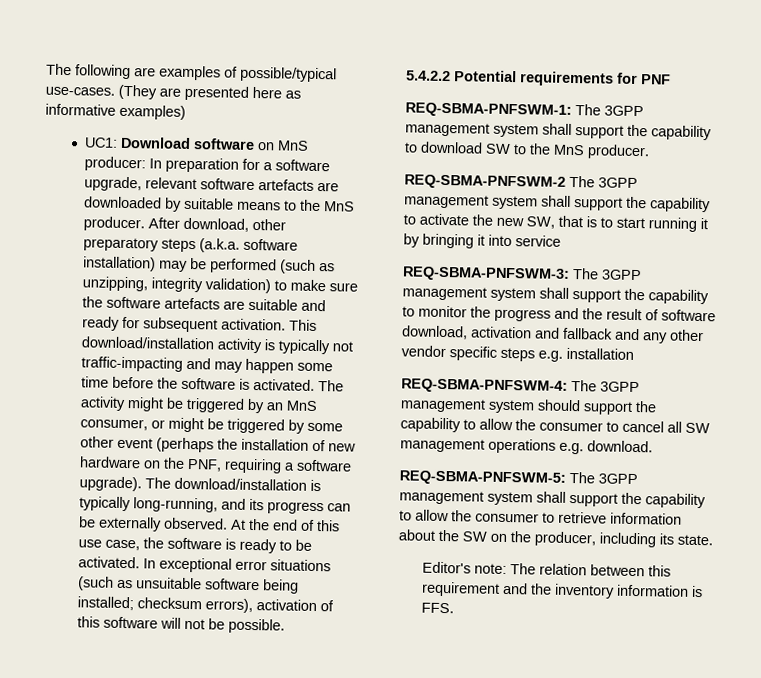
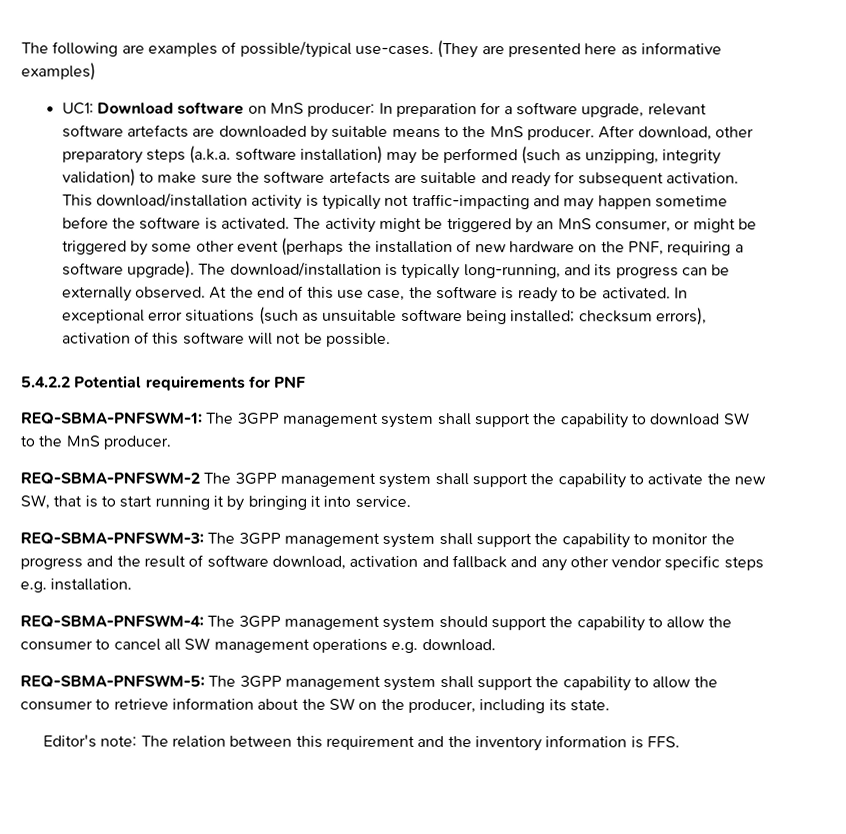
- This download/installation activity is typically not traffic-impacting and may happen some time before the software is activated.
+ This download/installation activity is typically not traffic-impacting and may happen sometime before the software is activated.
- REQ-SBMA-PNFSWM-2 The 3GPP management system shall support the capability to activate the new SW, that is to start running it by bringing it into service
+ REQ-SBMA-PNFSWM-2 The 3GPP management system shall support the capability to activate the new SW, that is to start running it by bringing it into service.
- REQ-SBMA-PNFSWM-3: The 3GPP management system shall support the capability to monitor the progress and the result of software download, activation and fallback and any other vendor specific steps e.g. installation
+ REQ-SBMA-PNFSWM-3: The 3GPP management system shall support the capability to monitor the progress and the result of software download, activation and fallback and any other vendor specific steps e.g. installation.

